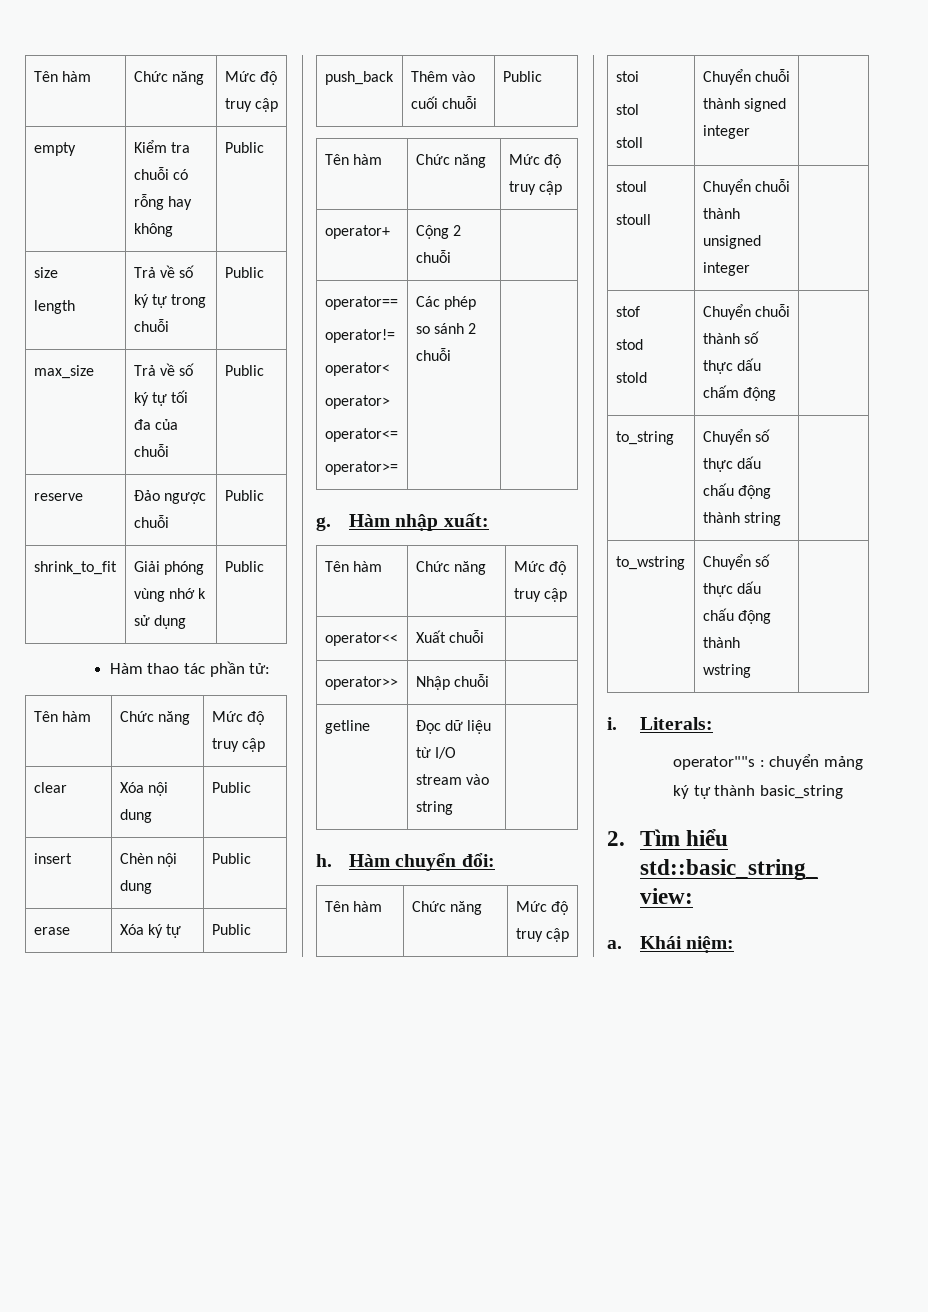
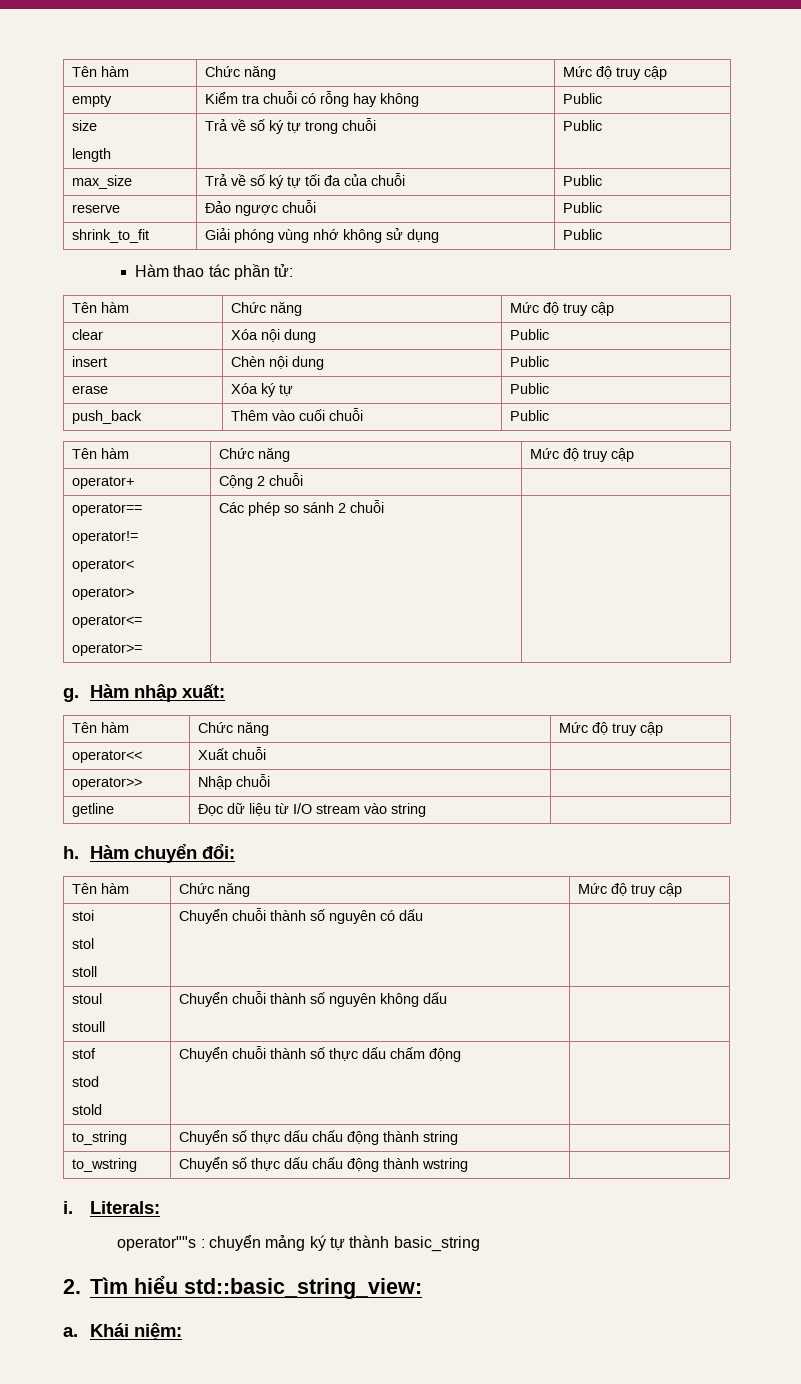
- shrink_to_fit | Giải phóng vùng nhớ k sử dụng | Public
+ shrink_to_fit | Giải phóng vùng nhớ không sử dụng | Public
  stoi
  stol
- stoll | Chuyển chuỗi thành signed integer |
+ stoll | Chuyển chuỗi thành số nguyên có dấu |
  stoul
- stoull | Chuyển chuỗi thành unsigned integer |
+ stoull | Chuyển chuỗi thành số nguyên không dấu |

